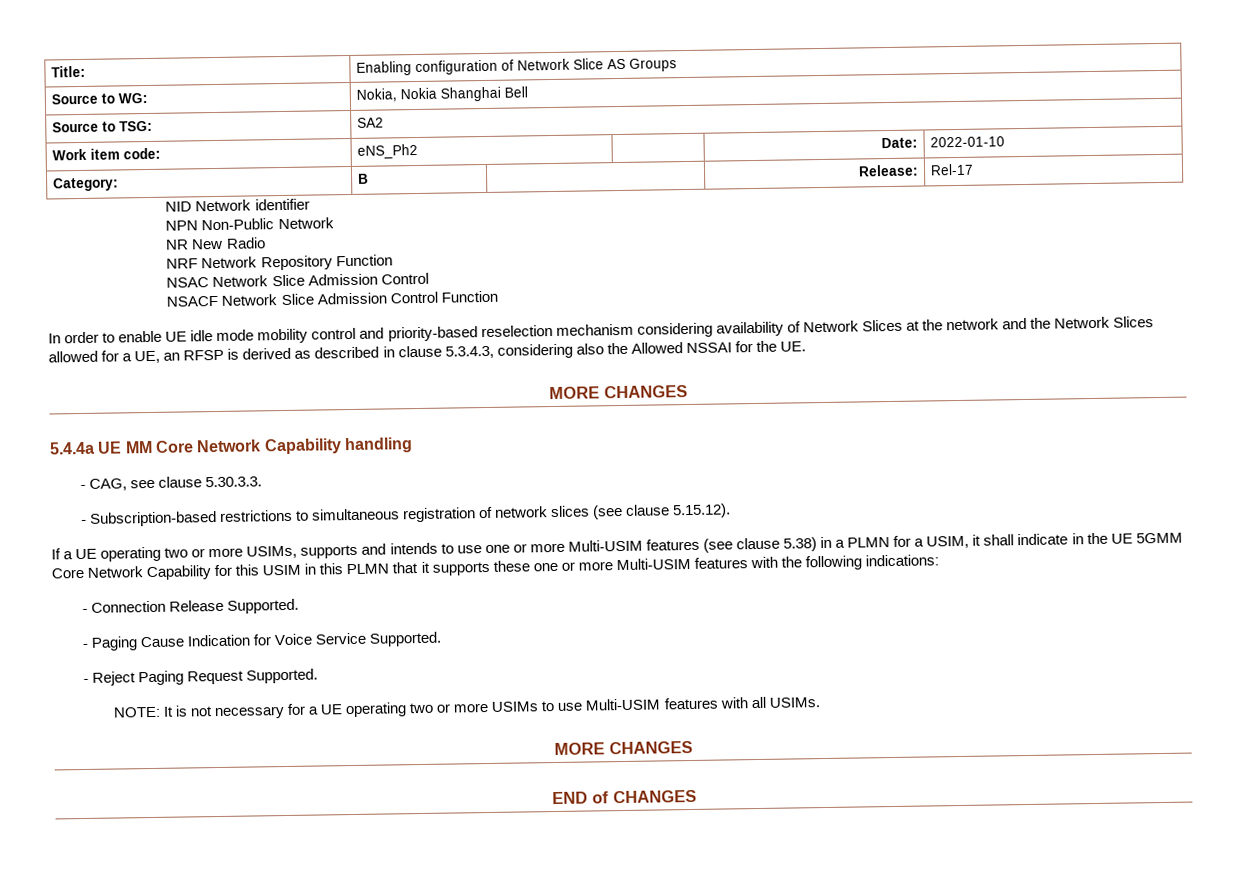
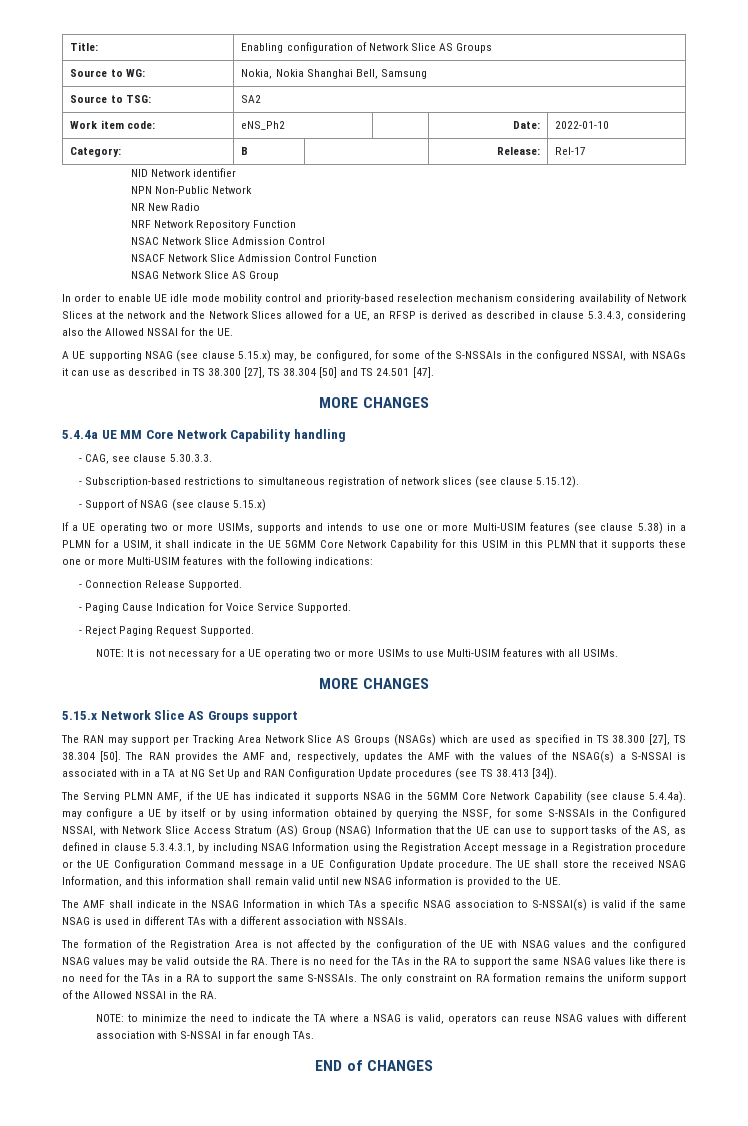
- Source to WG: | Nokia, Nokia Shanghai Bell
+ Source to WG: | Nokia, Nokia Shanghai Bell, Samsung
+ NSAG Network Slice AS Group
+ A UE supporting NSAG (see clause 5.15.x) may, be configured, for some of the S-NSSAIs in the configured NSSAI, with NSAGs it can use as described in TS 38.300 [27], TS 38.304 [50] and TS 24.501 [47].
+ - Support of NSAG (see clause 5.15.x)
+ 5.15.x Network Slice AS Groups support
+ The RAN may support per Tracking Area Network Slice AS Groups (NSAGs) which are used as specified in TS 38.300 [27], TS 38.304 [50]. The RAN provides the AMF and, respectively, updates the AMF with the values of the NSAG(s) a S-NSSAI is associated with in a TA at NG Set Up and RAN Configuration Update procedures (see TS 38.413 [34]).
+ The Serving PLMN AMF, if the UE has indicated it supports NSAG in the 5GMM Core Network Capability (see clause 5.4.4a). may configure a UE by itself or by using information obtained by querying the NSSF, for some S-NSSAIs in the Configured NSSAI, with Network Slice Access Stratum (AS) Group (NSAG) Information that the UE can use to support tasks of the AS, as defined in clause 5.3.4.3.1, by including NSAG Information using the Registration Accept message in a Registration procedure or the UE Configuration Command message in a UE Configuration Update procedure. The UE shall store the received NSAG Information, and this information shall remain valid until new NSAG information is provided to the UE.
+ The AMF shall indicate in the NSAG Information in which TAs a specific NSAG association to S-NSSAI(s) is valid if the same NSAG is used in different TAs with a different association with NSSAIs.
+ The formation of the Registration Area is not affected by the configuration of the UE with NSAG values and the configured NSAG values may be valid outside the RA. There is no need for the TAs in the RA to support the same NSAG values like there is no need for the TAs in a RA to support the same S-NSSAIs. The only constraint on RA formation remains the uniform support of the Allowed NSSAI in the RA.
+ NOTE: to minimize the need to indicate the TA where a NSAG is valid, operators can reuse NSAG values with different association with S-NSSAI in far enough TAs.

